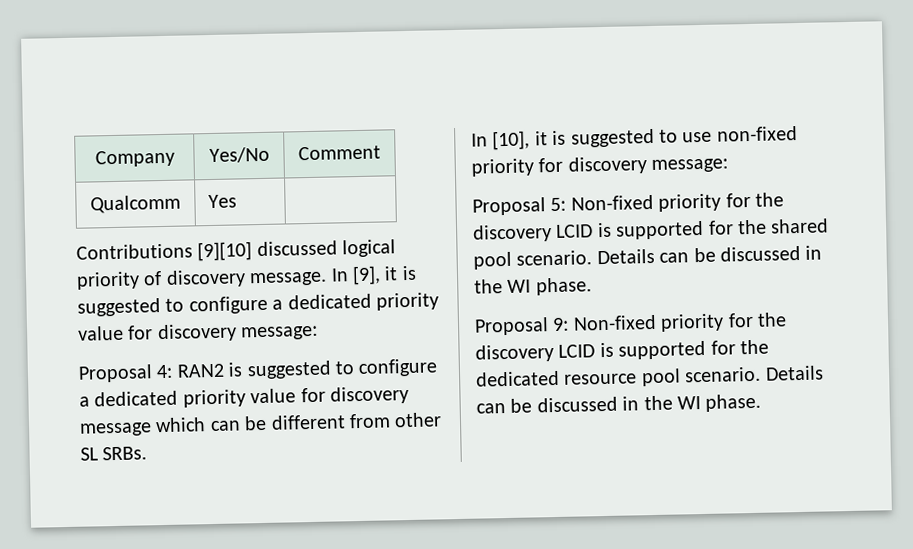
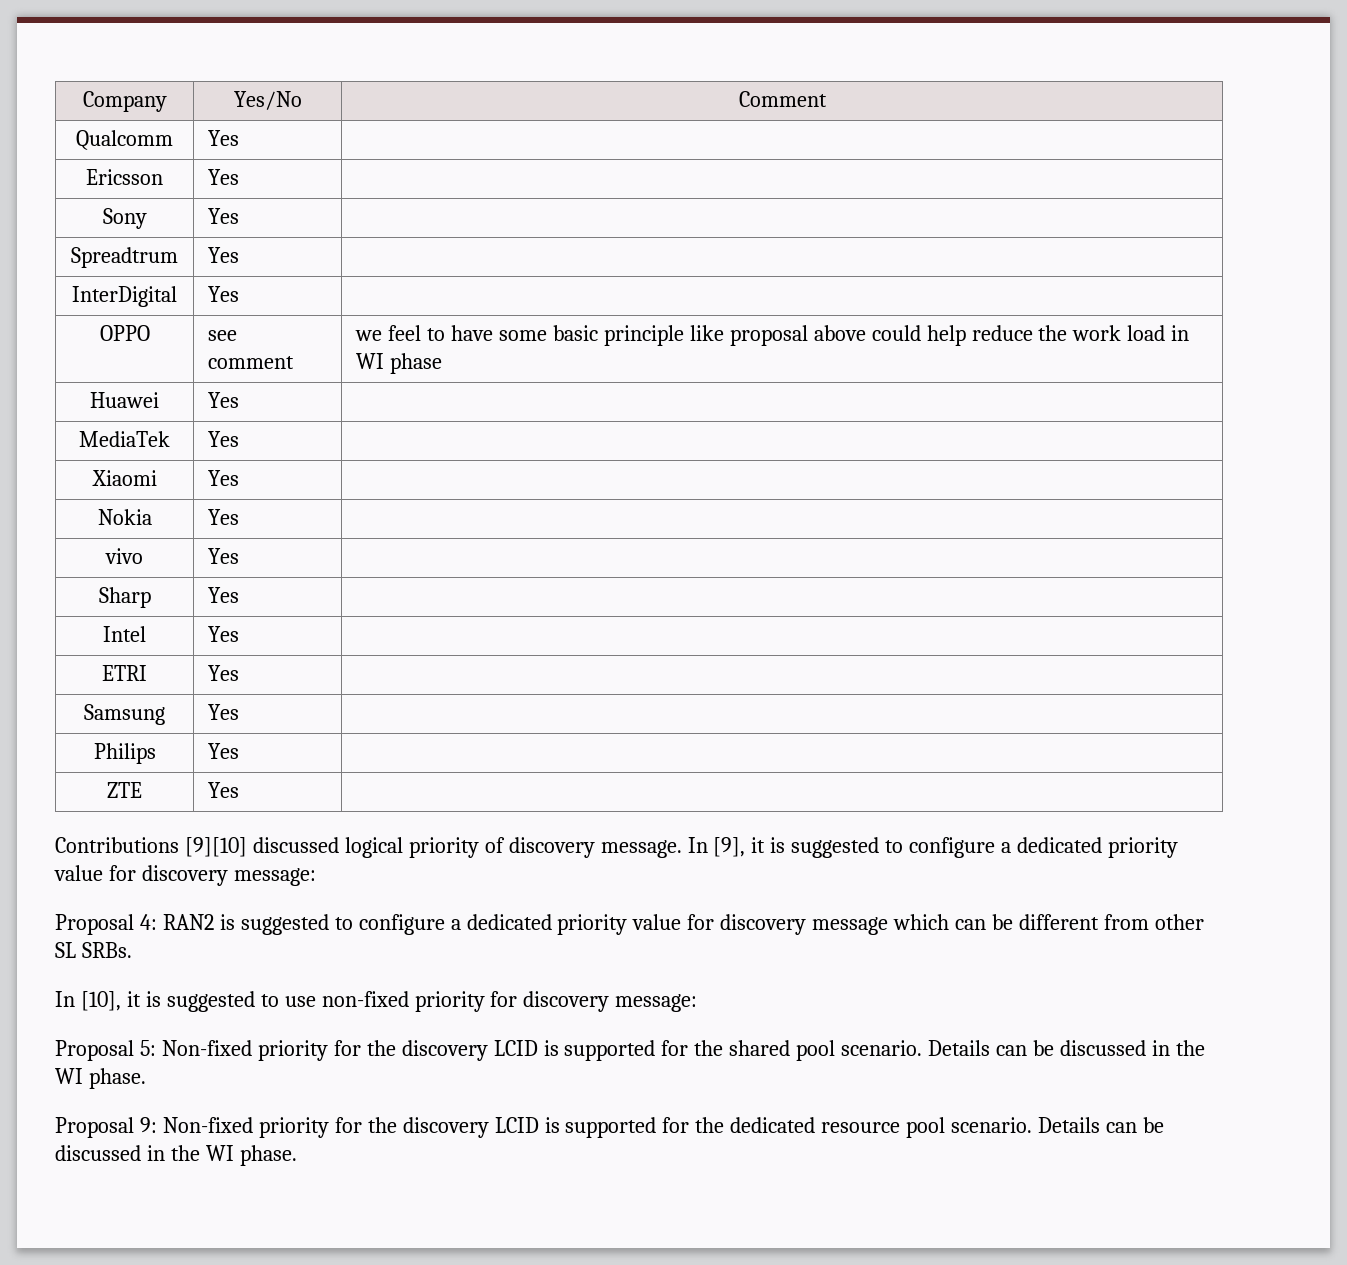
+ Ericsson | Yes |
+ Sony | Yes |
+ Spreadtrum | Yes |
+ InterDigital | Yes |
+ OPPO | see comment | we feel to have some basic principle like proposal above could help reduce the work load in WI phase
+ Huawei | Yes |
+ MediaTek | Yes |
+ Xiaomi | Yes |
+ Nokia | Yes |
+ vivo | Yes |
+ Sharp | Yes |
+ Intel | Yes |
+ ETRI | Yes |
+ Samsung | Yes |
+ Philips | Yes |
+ ZTE | Yes |

